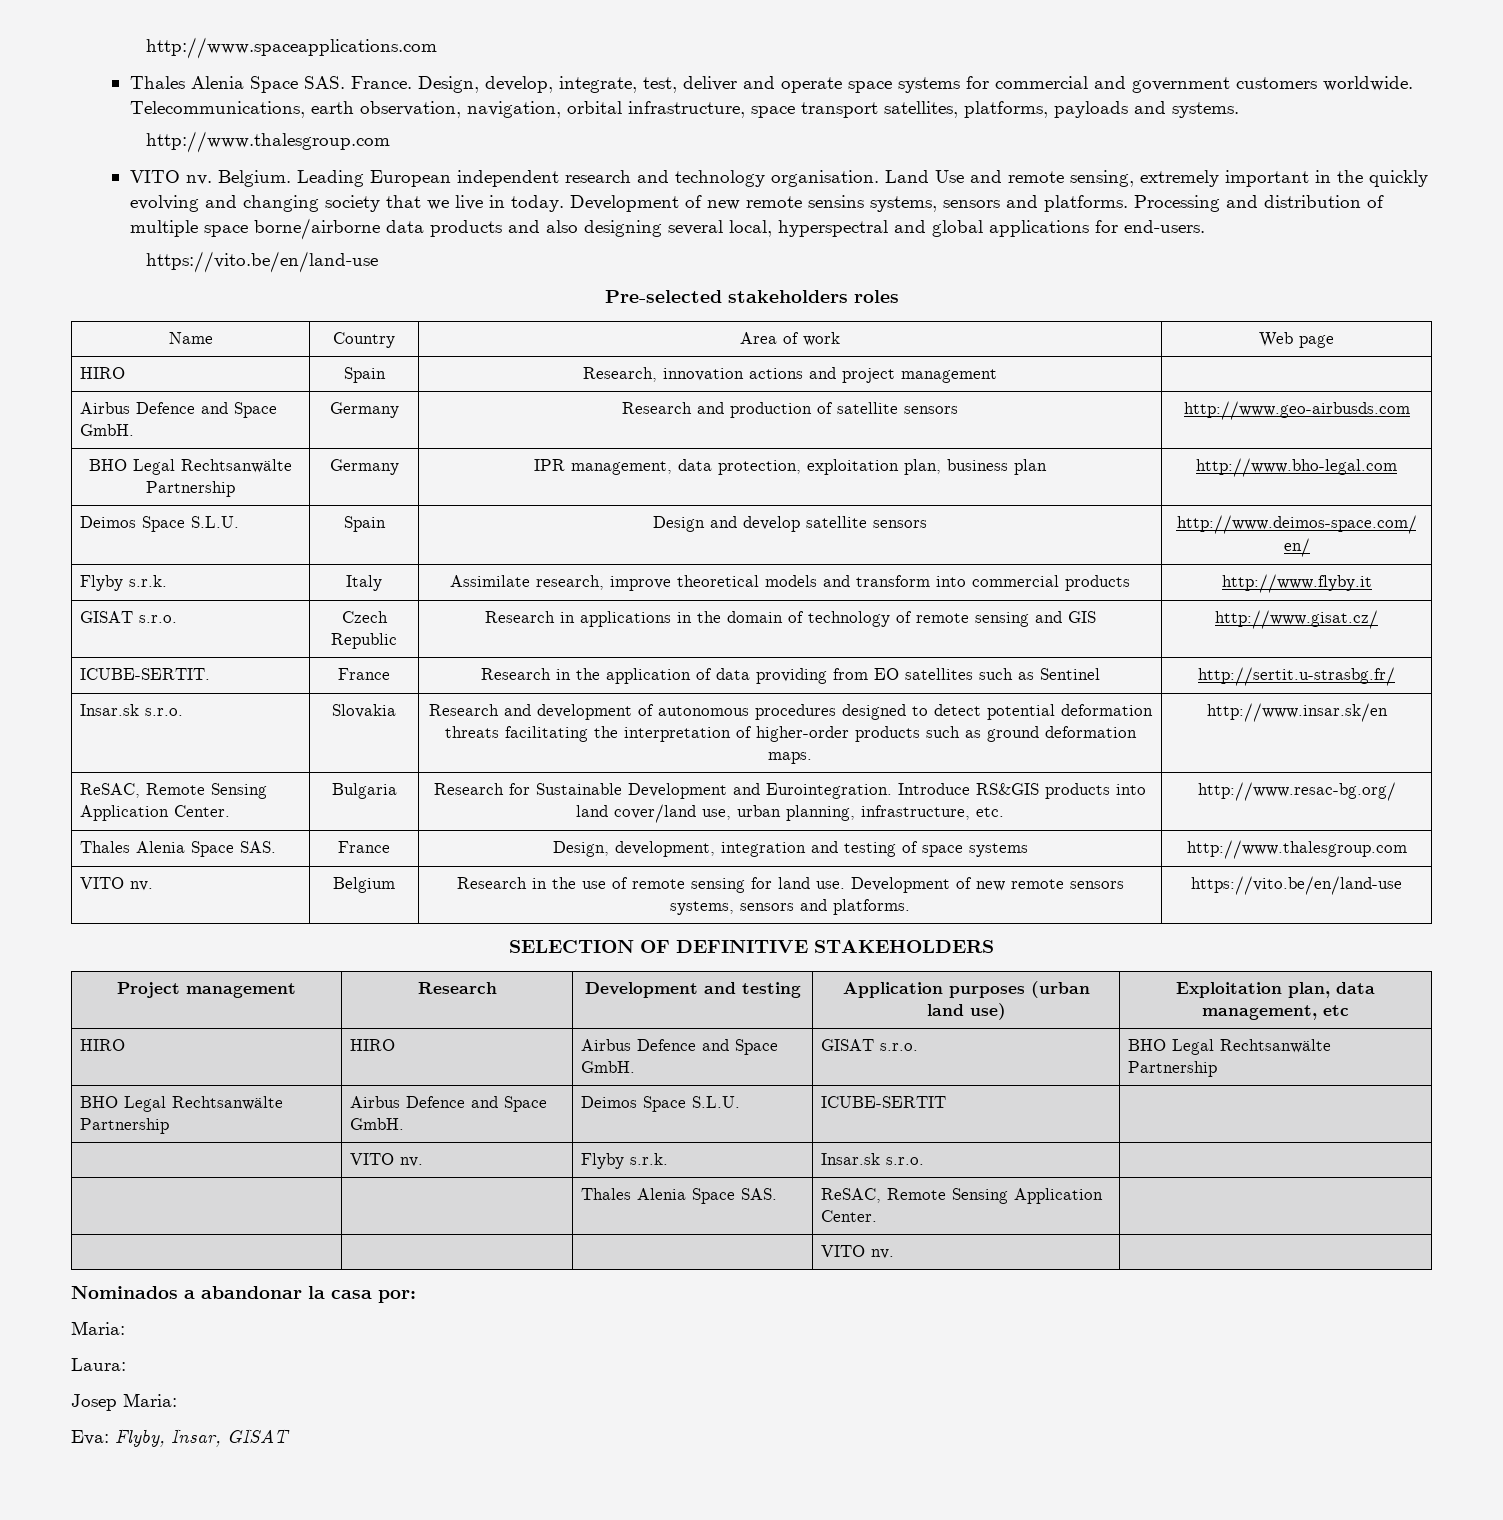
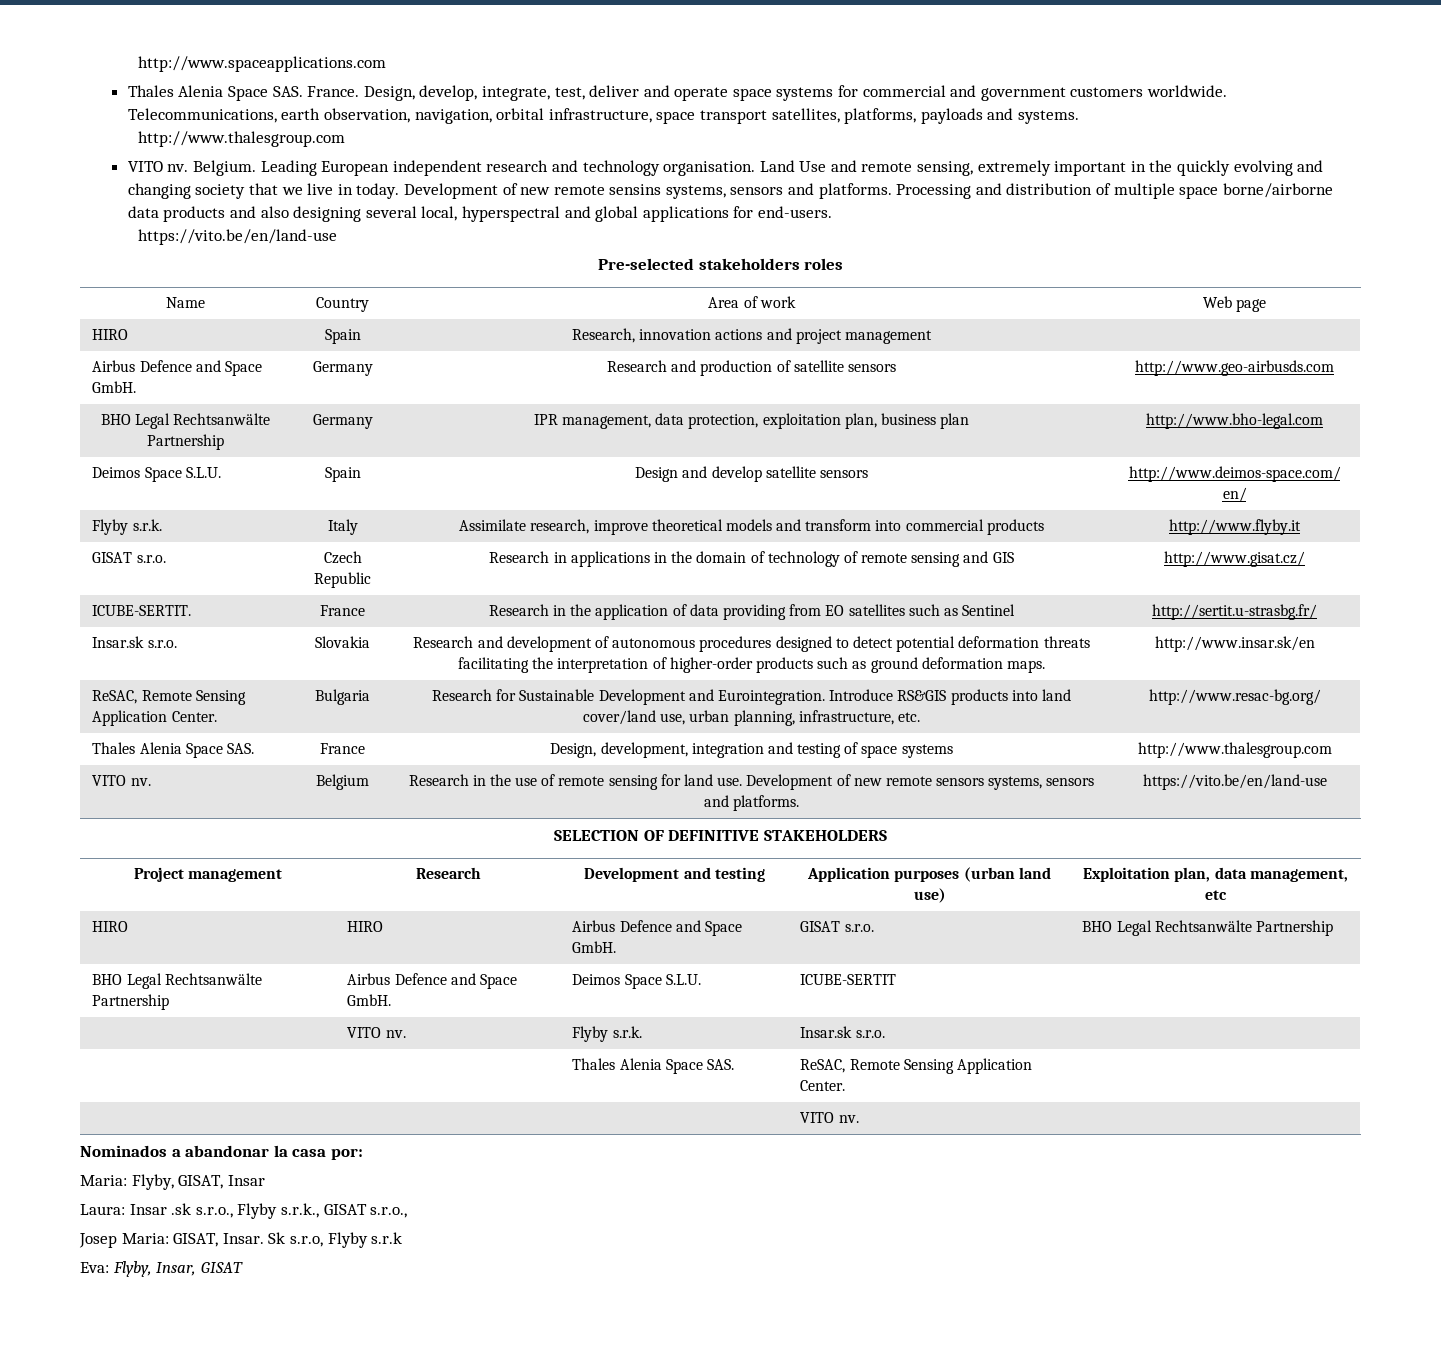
  Nominados a abandonar la casa por:
- Maria:
- Laura:
- Josep Maria:
+ Maria: Flyby, GISAT, Insar
+ Laura: Insar .sk s.r.o., Flyby s.r.k., GISAT s.r.o.,
+ Josep Maria: GISAT, Insar. Sk s.r.o, Flyby s.r.k

